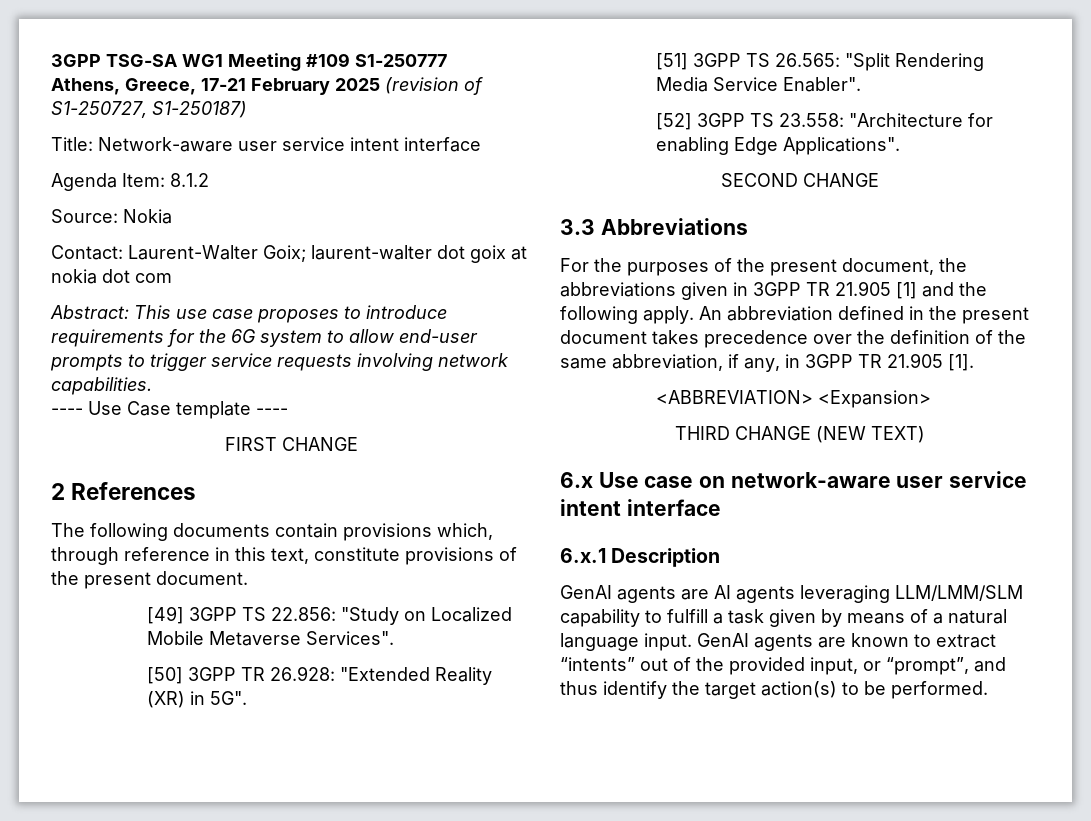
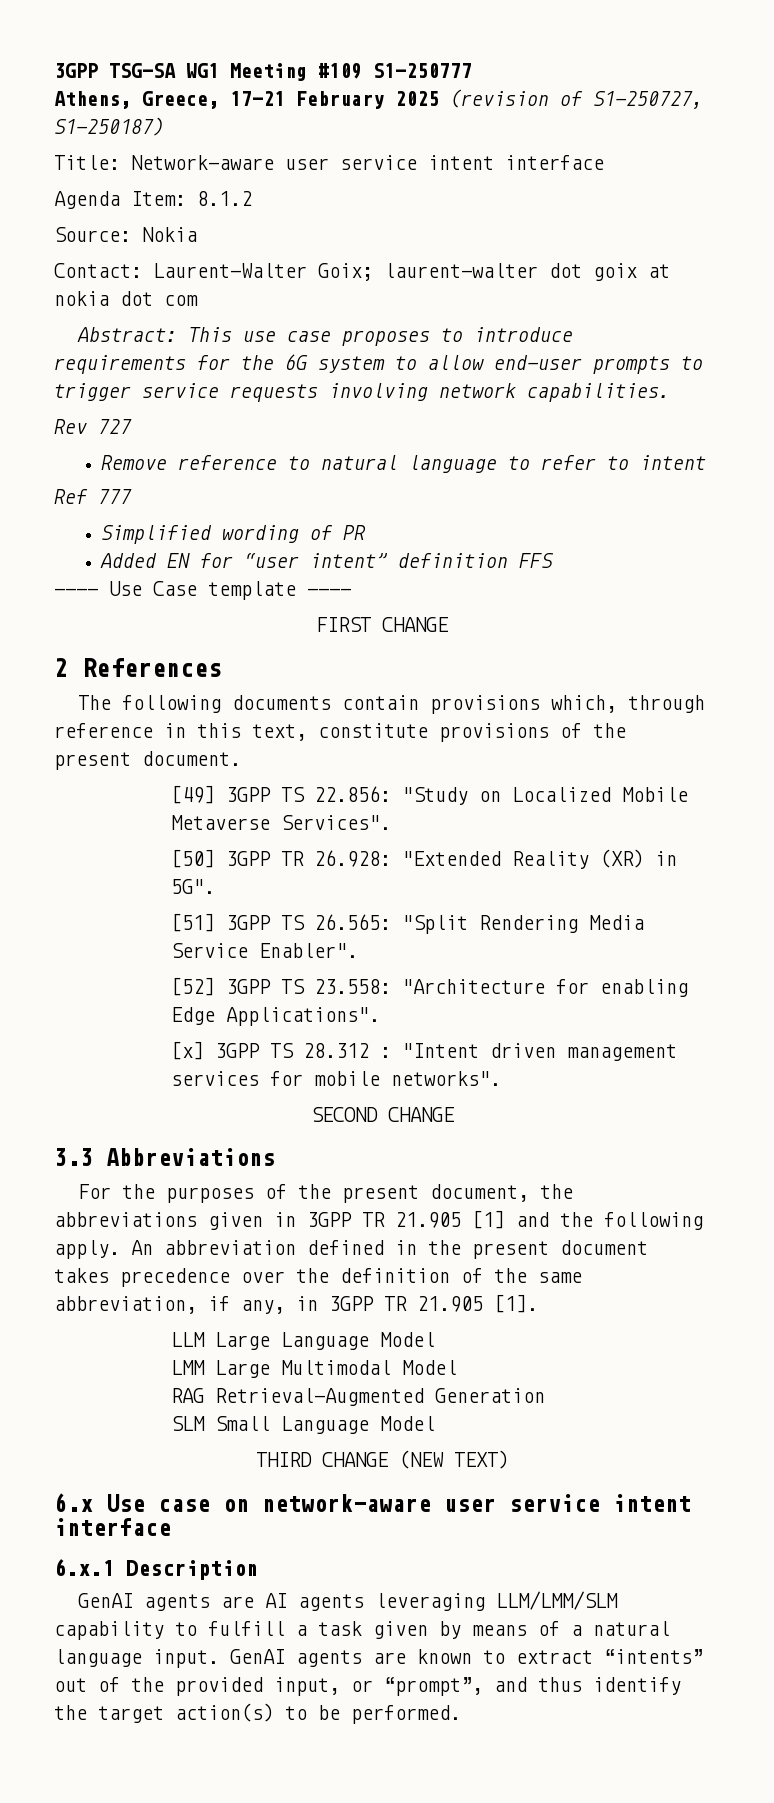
+ Rev 727
+ Remove reference to natural language to refer to intent
+ Ref 777
+ Simplified wording of PR
+ Added EN for “user intent” definition FFS
+ [x] 3GPP TS 28.312 : "Intent driven management services for mobile networks".
- <ABBREVIATION> <Expansion>
+ LLM Large Language Model
+ LMM Large Multimodal Model
+ RAG Retrieval-Augmented Generation
+ SLM Small Language Model

